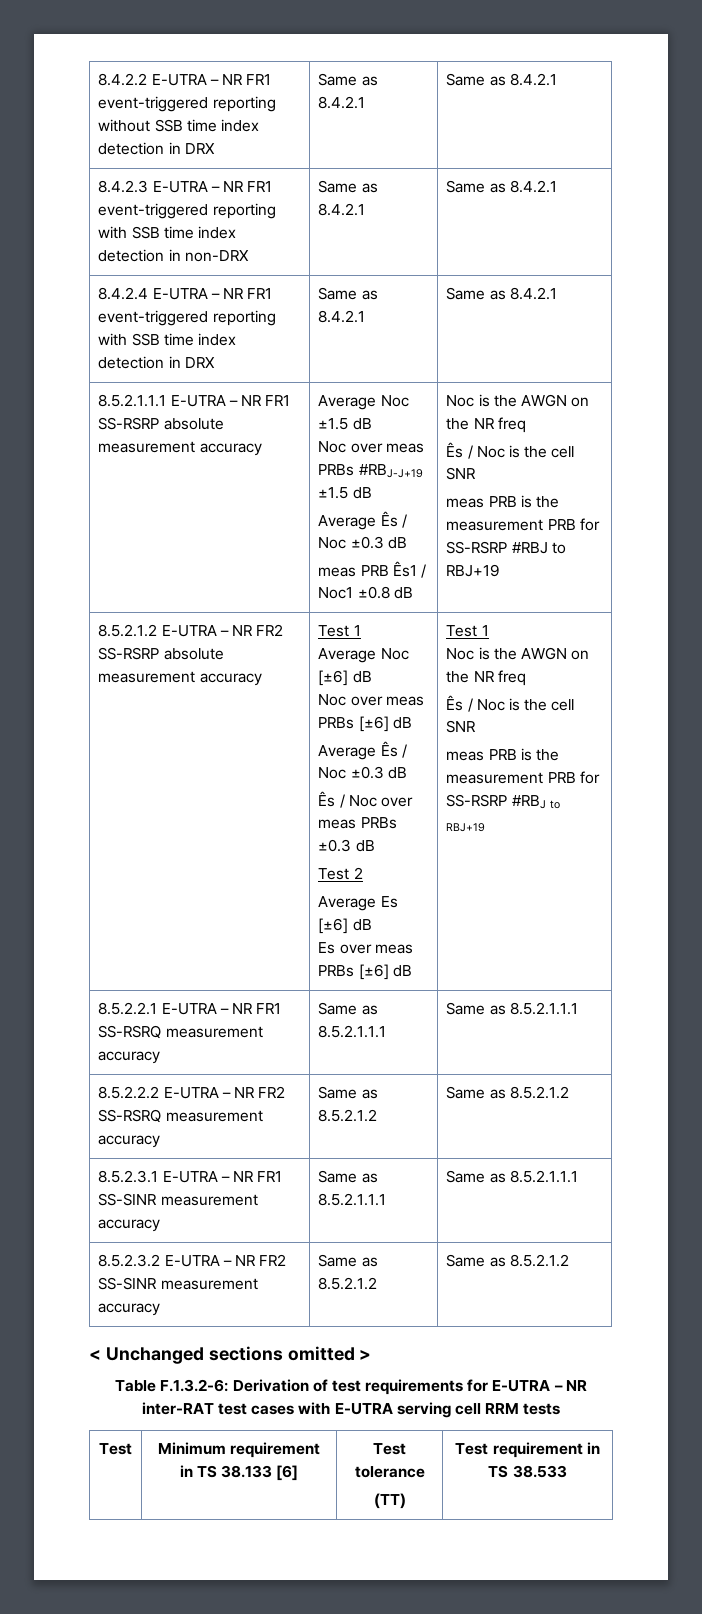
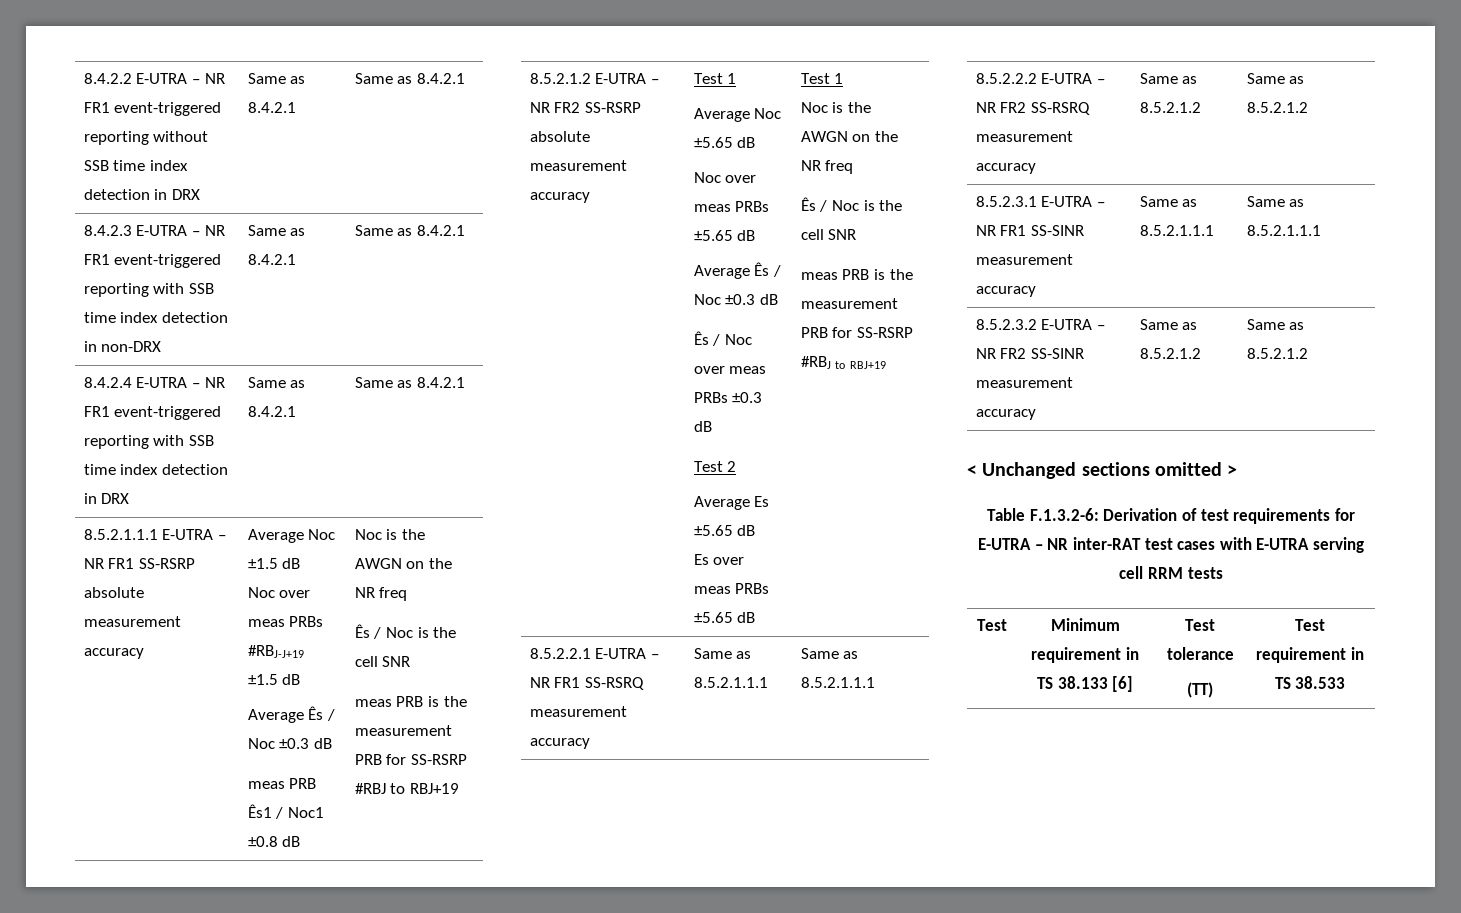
- Average Noc [±6] dB
- Noc over meas PRBs [±6] dB
+ Average Noc ±5.65 dB
+ Noc over meas PRBs ±5.65 dB
- Average Es [±6] dB
+ Average Es ±5.65 dB
- Es over meas PRBs [±6] dB
+ Es over meas PRBs ±5.65 dB

